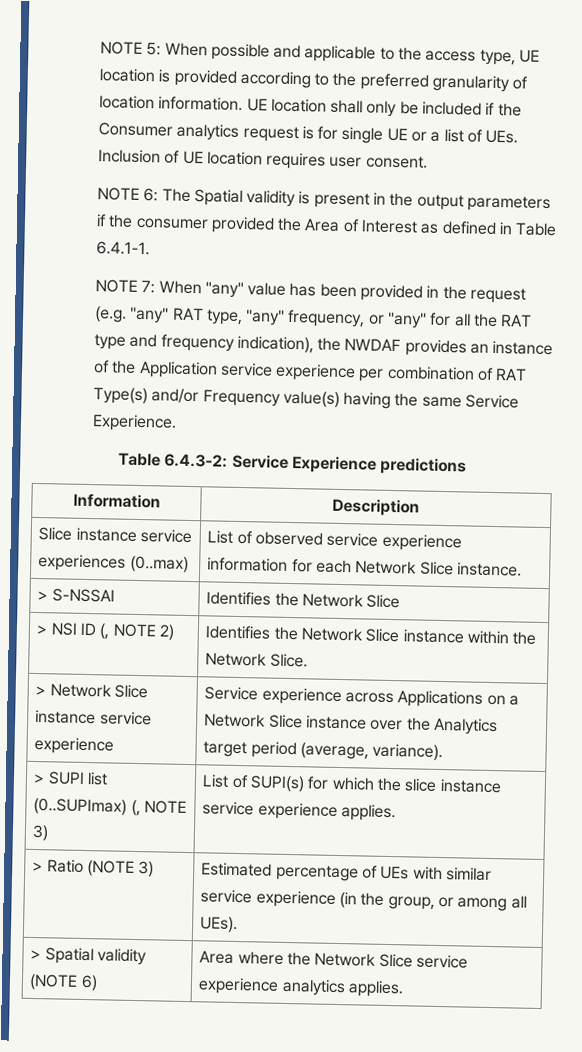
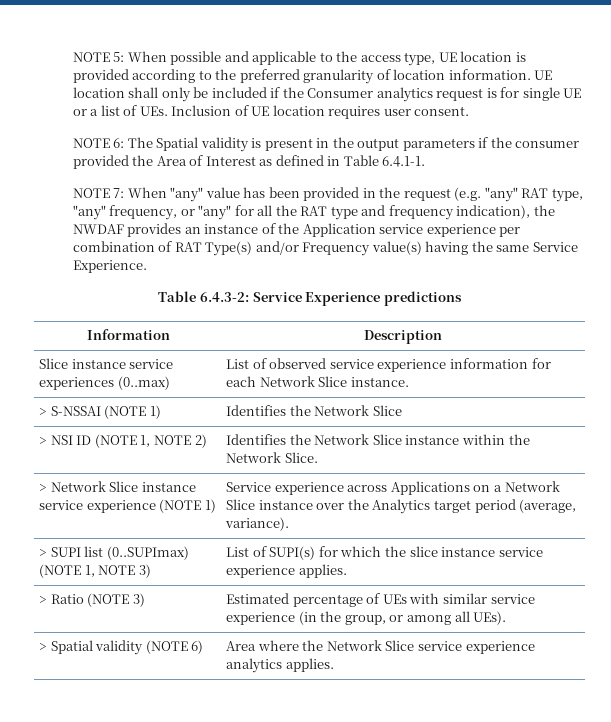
- > S-NSSAI | Identifies the Network Slice
+ > S-NSSAI (NOTE 1) | Identifies the Network Slice
- > NSI ID (, NOTE 2) | Identifies the Network Slice instance within the Network Slice.
+ > NSI ID (NOTE 1, NOTE 2) | Identifies the Network Slice instance within the Network Slice.
- > Network Slice instance service experience | Service experience across Applications on a Network Slice instance over the Analytics target period (average, variance).
+ > Network Slice instance service experience (NOTE 1) | Service experience across Applications on a Network Slice instance over the Analytics target period (average, variance).
- > SUPI list (0..SUPImax) (, NOTE 3) | List of SUPI(s) for which the slice instance service experience applies.
+ > SUPI list (0..SUPImax) (NOTE 1, NOTE 3) | List of SUPI(s) for which the slice instance service experience applies.

